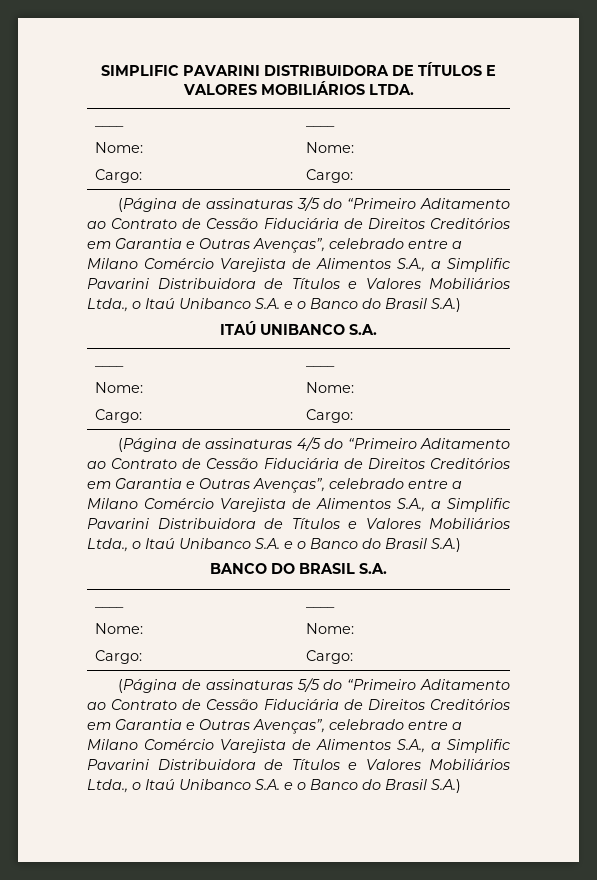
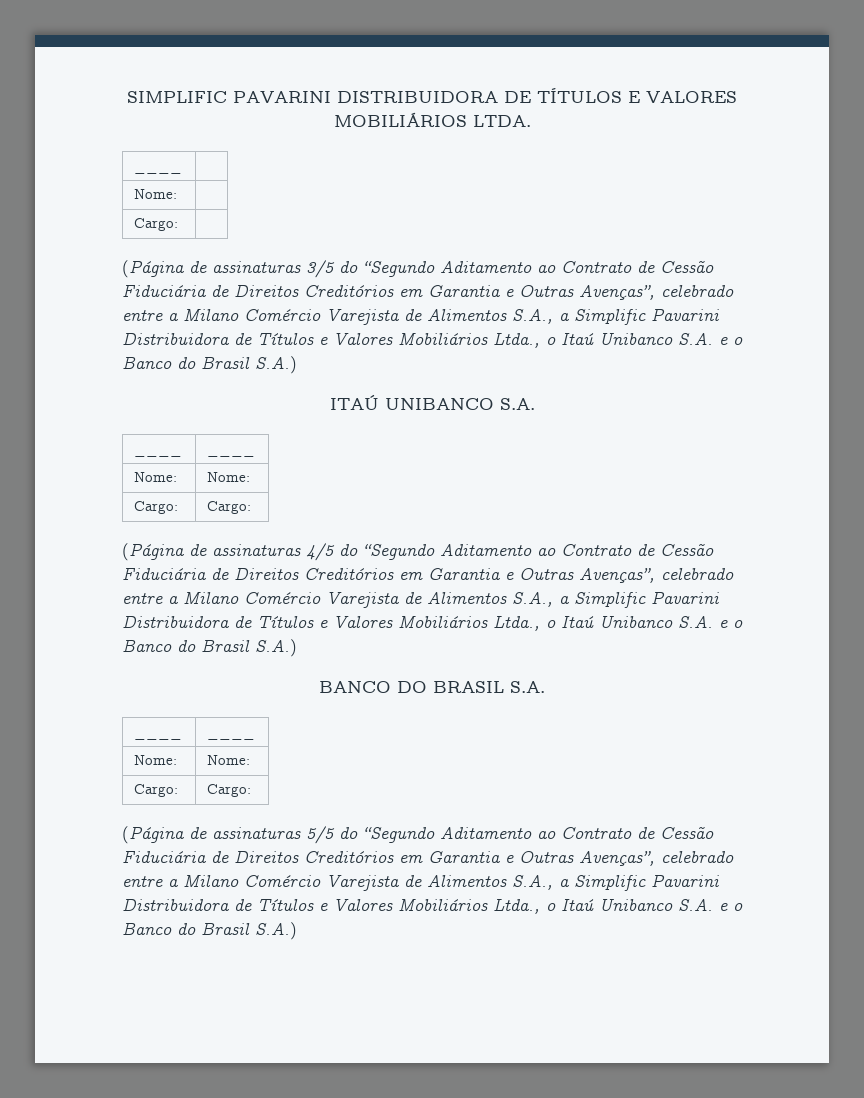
  SIMPLIFIC PAVARINI DISTRIBUIDORA DE TÍTULOS E VALORES MOBILIÁRIOS LTDA.
- ____ | ____
- Nome: | Nome:
- Cargo: | Cargo:
+ ____ |
+ Nome: |
+ Cargo: |
- (Página de assinaturas 3/5 do “Primeiro Aditamento ao Contrato de Cessão Fiduciária de Direitos Creditórios em Garantia e Outras Avenças”, celebrado entre a Milano Comércio Varejista de Alimentos S.A., a Simplific Pavarini Distribuidora de Títulos e Valores Mobiliários Ltda., o Itaú Unibanco S.A. e o Banco do Brasil S.A.)
+ (Página de assinaturas 3/5 do “Segundo Aditamento ao Contrato de Cessão Fiduciária de Direitos Creditórios em Garantia e Outras Avenças”, celebrado entre a Milano Comércio Varejista de Alimentos S.A., a Simplific Pavarini Distribuidora de Títulos e Valores Mobiliários Ltda., o Itaú Unibanco S.A. e o Banco do Brasil S.A.)
- (Página de assinaturas 4/5 do “Primeiro Aditamento ao Contrato de Cessão Fiduciária de Direitos Creditórios em Garantia e Outras Avenças”, celebrado entre a Milano Comércio Varejista de Alimentos S.A., a Simplific Pavarini Distribuidora de Títulos e Valores Mobiliários Ltda., o Itaú Unibanco S.A. e o Banco do Brasil S.A.)
+ (Página de assinaturas 4/5 do “Segundo Aditamento ao Contrato de Cessão Fiduciária de Direitos Creditórios em Garantia e Outras Avenças”, celebrado entre a Milano Comércio Varejista de Alimentos S.A., a Simplific Pavarini Distribuidora de Títulos e Valores Mobiliários Ltda., o Itaú Unibanco S.A. e o Banco do Brasil S.A.)
- (Página de assinaturas 5/5 do “Primeiro Aditamento ao Contrato de Cessão Fiduciária de Direitos Creditórios em Garantia e Outras Avenças”, celebrado entre a Milano Comércio Varejista de Alimentos S.A., a Simplific Pavarini Distribuidora de Títulos e Valores Mobiliários Ltda., o Itaú Unibanco S.A. e o Banco do Brasil S.A.)
+ (Página de assinaturas 5/5 do “Segundo Aditamento ao Contrato de Cessão Fiduciária de Direitos Creditórios em Garantia e Outras Avenças”, celebrado entre a Milano Comércio Varejista de Alimentos S.A., a Simplific Pavarini Distribuidora de Títulos e Valores Mobiliários Ltda., o Itaú Unibanco S.A. e o Banco do Brasil S.A.)

